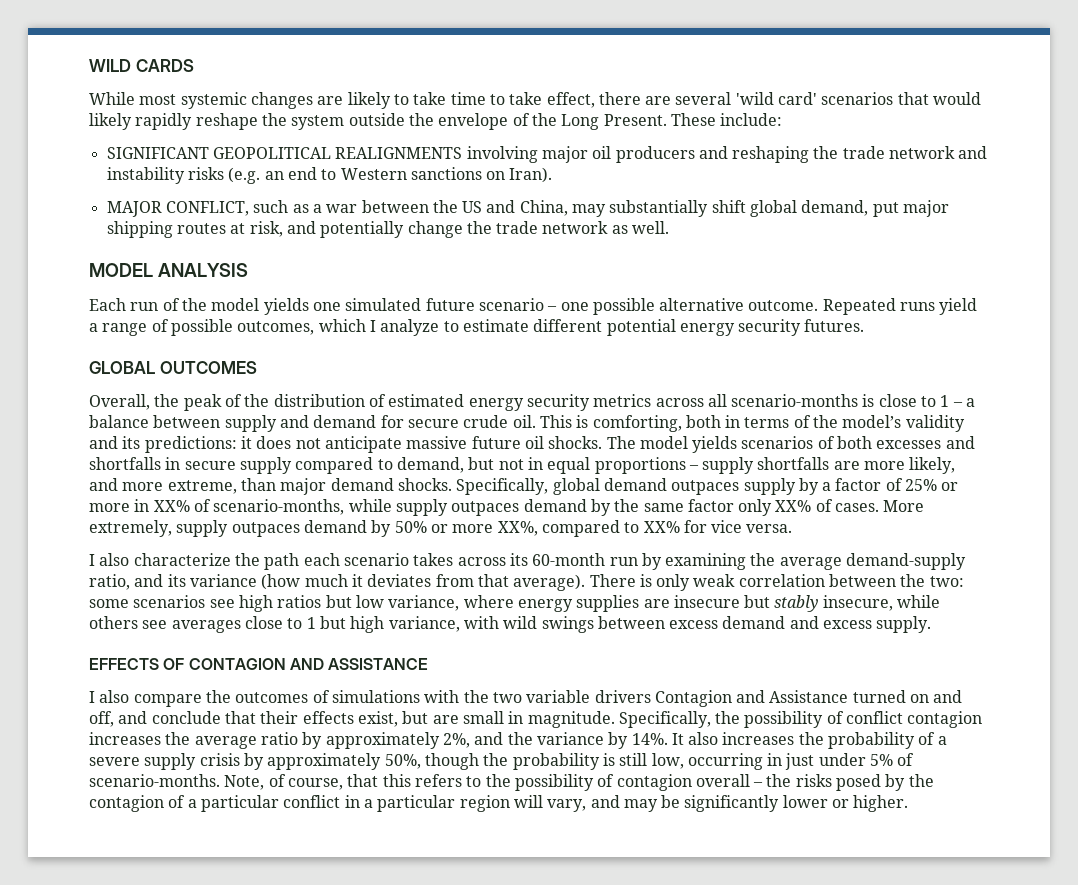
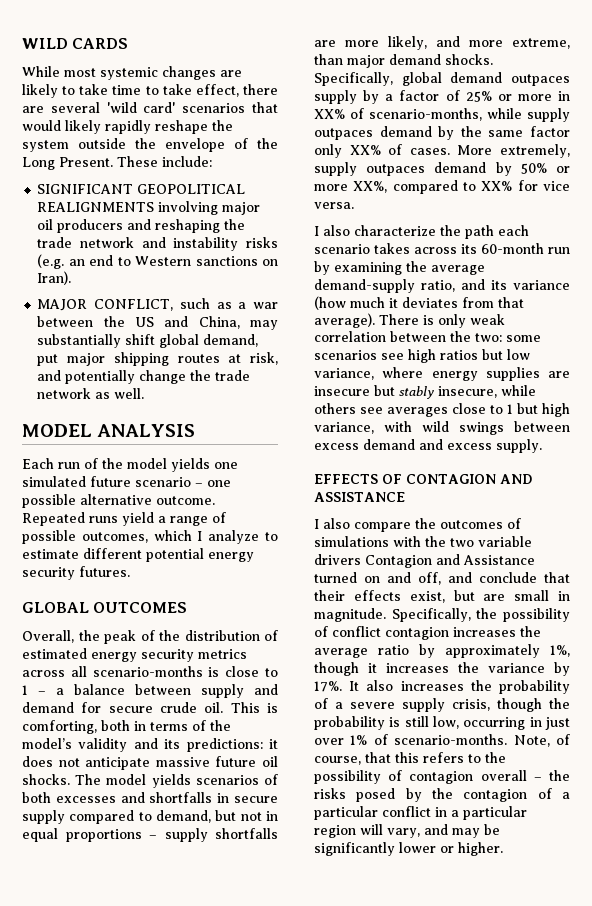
- Specifically, the possibility of conflict contagion increases the average ratio by approximately 2%, and the variance by 14%.
+ Specifically, the possibility of conflict contagion increases the average ratio by approximately 1%, though it increases the variance by 17%.
- It also increases the probability of a severe supply crisis by approximately 50%, though the probability is still low, occurring in just under 5% of scenario-months.
+ It also increases the probability of a severe supply crisis, though the probability is still low, occurring in just over 1% of scenario-months.

